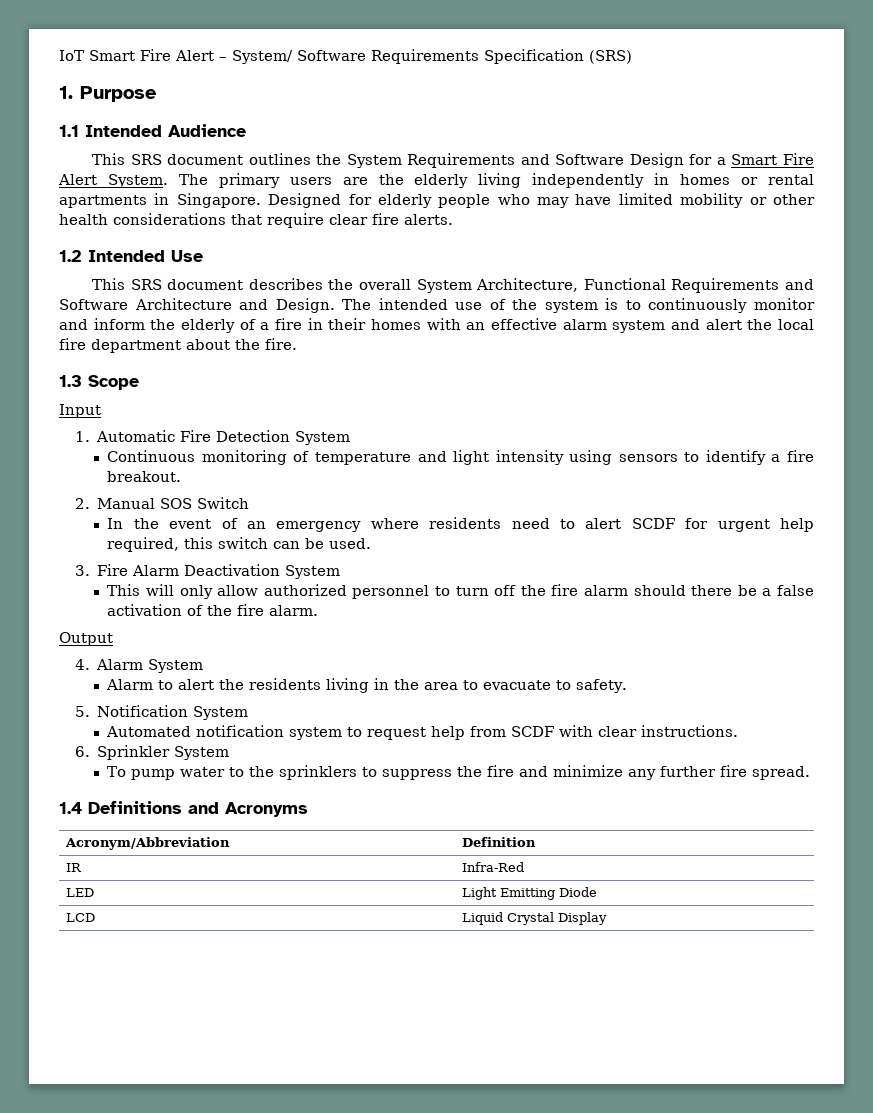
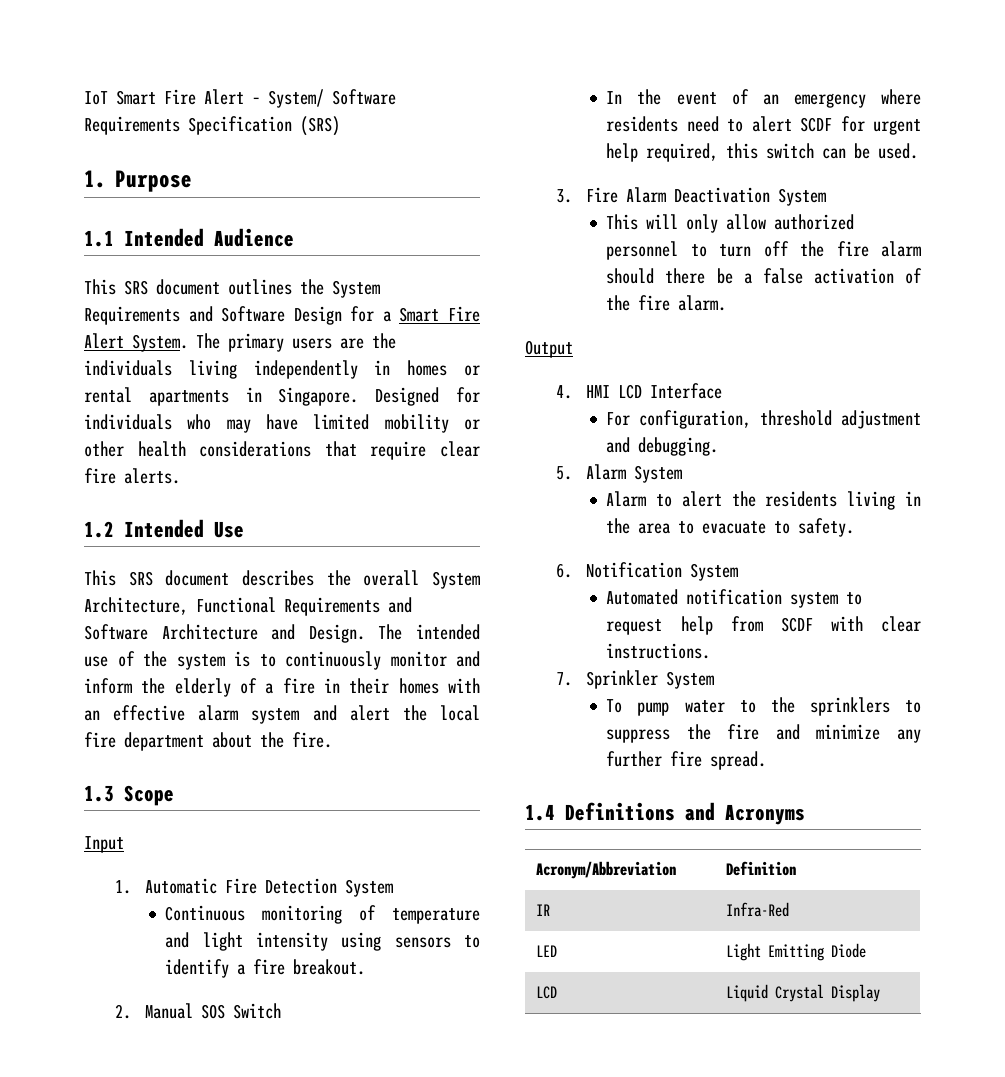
- The primary users are the elderly living independently in homes or rental apartments in Singapore.
+ The primary users are the individuals living independently in homes or rental apartments in Singapore.
- Designed for elderly people who may have limited mobility or other health considerations that require clear fire alerts.
+ Designed for individuals who may have limited mobility or other health considerations that require clear fire alerts.
- 4. Alarm System
+ 4. HMI LCD Interface
+ For configuration, threshold adjustment and debugging.
+ 5. Alarm System
- 5. Notification System
+ 6. Notification System
- 6. Sprinkler System
+ 7. Sprinkler System

